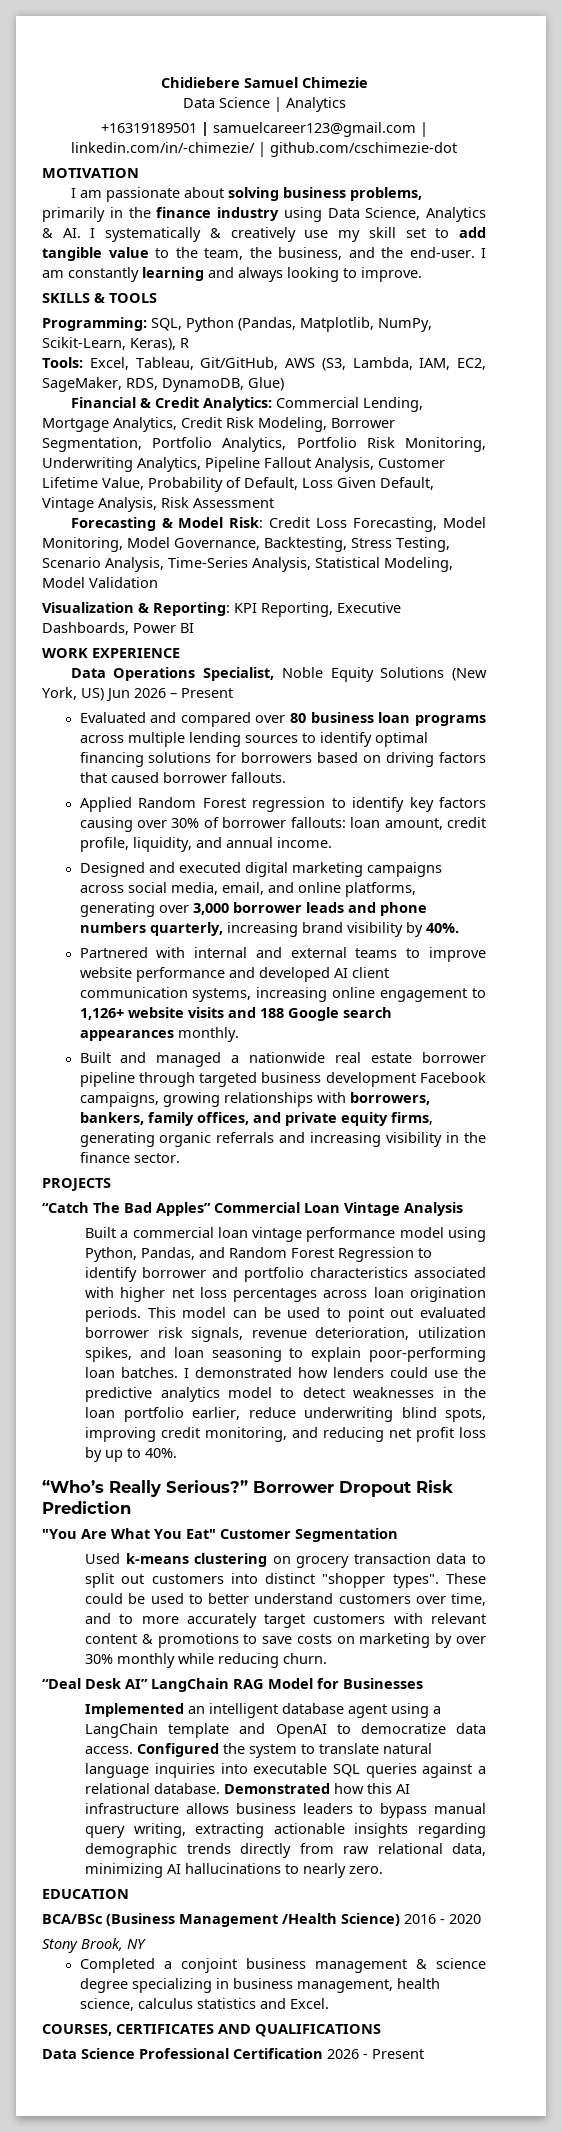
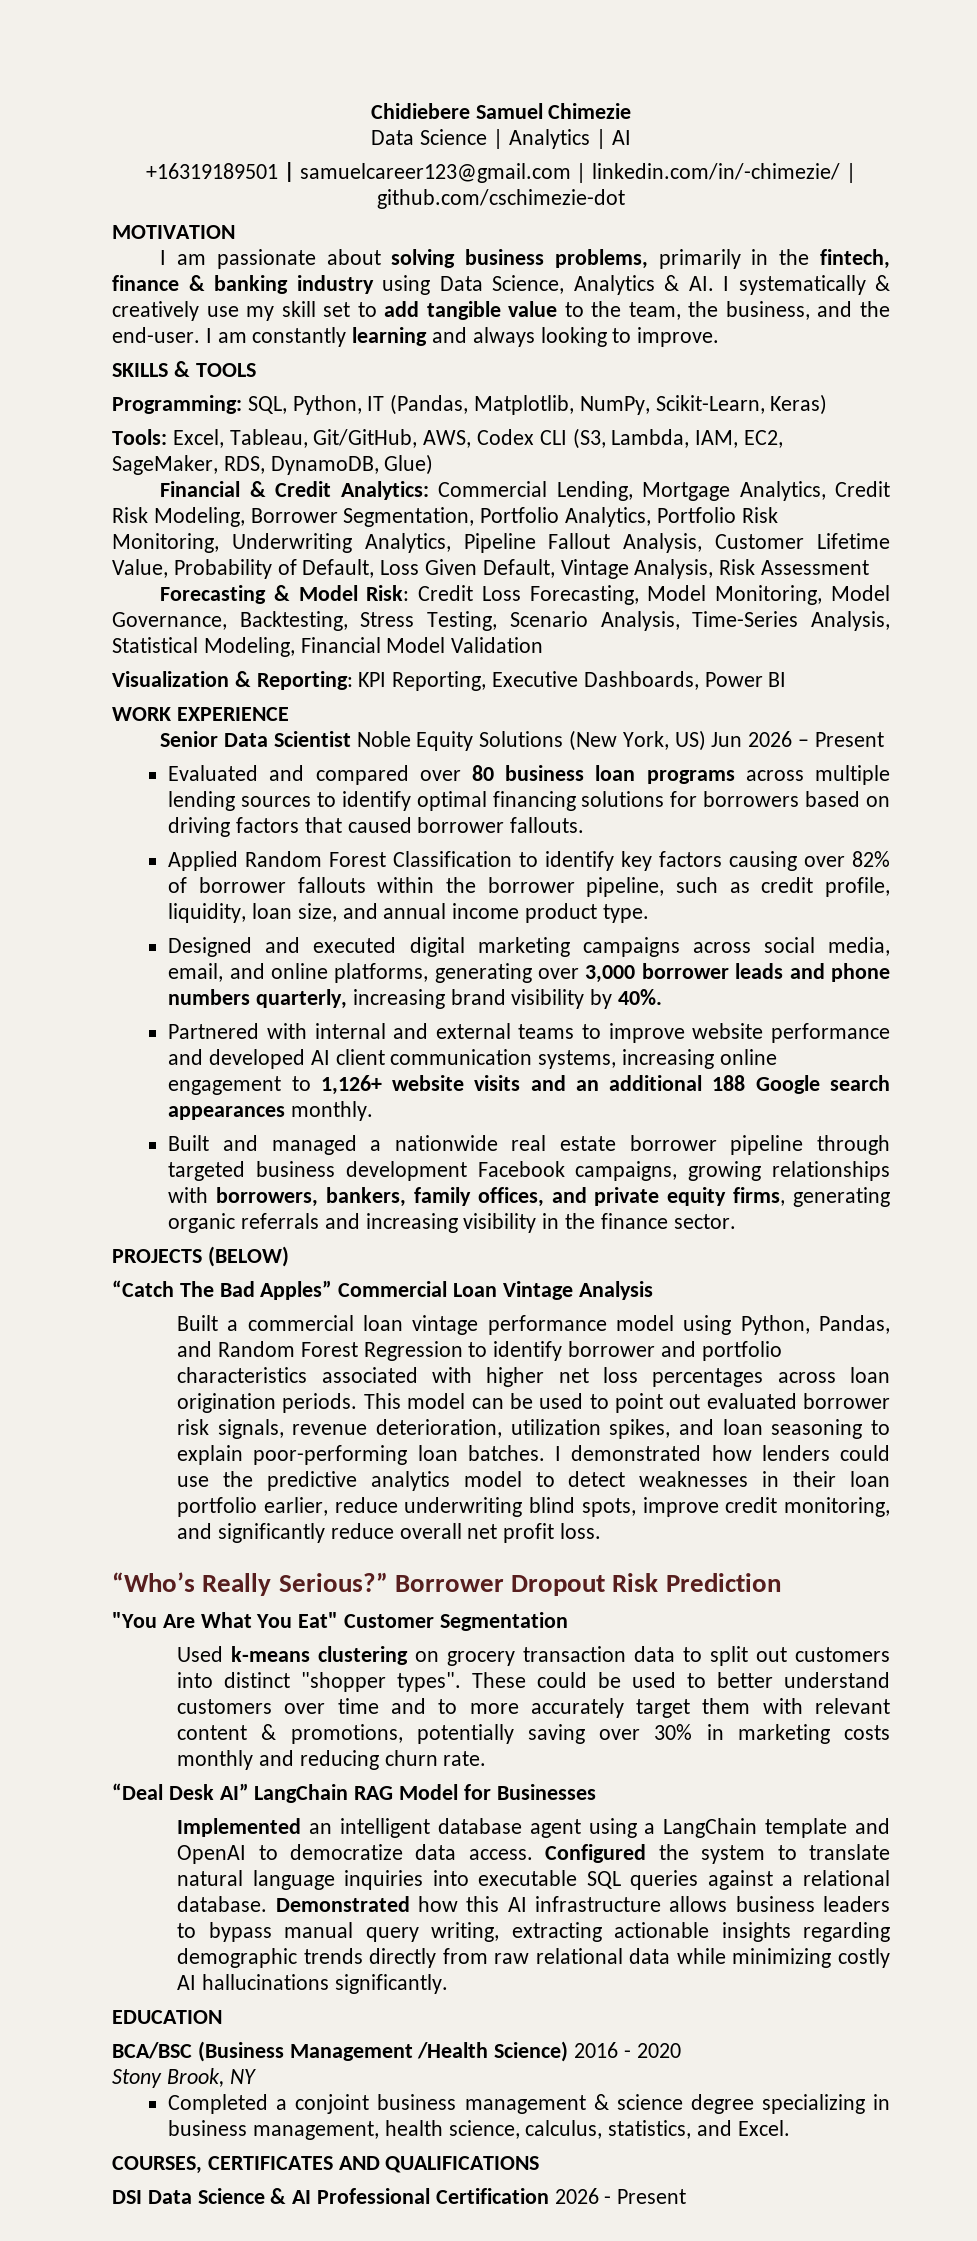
- Data Science | Analytics
+ Data Science | Analytics | AI
- I am passionate about solving business problems, primarily in the finance industry using Data Science, Analytics & AI. I systematically & creatively use my skill set to add tangible value to the team, the business, and the end-user.
+ I am passionate about solving business problems, primarily in the fintech, finance & banking industry using Data Science, Analytics & AI. I systematically & creatively use my skill set to add tangible value to the team, the business, and the end-user.
- Programming: SQL, Python (Pandas, Matplotlib, NumPy, Scikit-Learn, Keras), R
+ Programming: SQL, Python, IT (Pandas, Matplotlib, NumPy, Scikit-Learn, Keras)
- Tools: Excel, Tableau, Git/GitHub, AWS (S3, Lambda, IAM, EC2, SageMaker, RDS, DynamoDB, Glue)
+ Tools: Excel, Tableau, Git/GitHub, AWS, Codex CLI (S3, Lambda, IAM, EC2, SageMaker, RDS, DynamoDB, Glue)
- Forecasting & Model Risk: Credit Loss Forecasting, Model Monitoring, Model Governance, Backtesting, Stress Testing, Scenario Analysis, Time-Series Analysis, Statistical Modeling, Model Validation
+ Forecasting & Model Risk: Credit Loss Forecasting, Model Monitoring, Model Governance, Backtesting, Stress Testing, Scenario Analysis, Time-Series Analysis, Statistical Modeling, Financial Model Validation
- Data Operations Specialist, Noble Equity Solutions (New York, US) Jun 2026 – Present
+ Senior Data Scientist Noble Equity Solutions (New York, US) Jun 2026 – Present
- Applied Random Forest regression to identify key factors causing over 30% of borrower fallouts: loan amount, credit profile, liquidity, and annual income.
+ Applied Random Forest Classification to identify key factors causing over 82% of borrower fallouts within the borrower pipeline, such as credit profile, liquidity, loan size, and annual income product type.
- Partnered with internal and external teams to improve website performance and developed AI client communication systems, increasing online engagement to 1,126+ website visits and 188 Google search appearances monthly.
+ Partnered with internal and external teams to improve website performance and developed AI client communication systems, increasing online engagement to 1,126+ website visits and an additional 188 Google search appearances monthly.
- PROJECTS
+ PROJECTS (BELOW)
- I demonstrated how lenders could use the predictive analytics model to detect weaknesses in the loan portfolio earlier, reduce underwriting blind spots, improving credit monitoring, and reducing net profit loss by up to 40%.
+ I demonstrated how lenders could use the predictive analytics model to detect weaknesses in their loan portfolio earlier, reduce underwriting blind spots, improve credit monitoring, and significantly reduce overall net profit loss.
- These could be used to better understand customers over time, and to more accurately target customers with relevant content & promotions to save costs on marketing by over 30% monthly while reducing churn.
+ These could be used to better understand customers over time and to more accurately target them with relevant content & promotions, potentially saving over 30% in marketing costs monthly and reducing churn rate.
- Demonstrated how this AI infrastructure allows business leaders to bypass manual query writing, extracting actionable insights regarding demographic trends directly from raw relational data, minimizing AI hallucinations to nearly zero.
+ Demonstrated how this AI infrastructure allows business leaders to bypass manual query writing, extracting actionable insights regarding demographic trends directly from raw relational data while minimizing costly AI hallucinations significantly.
- BCA/BSc (Business Management /Health Science) 2016 - 2020
+ BCA/BSC (Business Management /Health Science) 2016 - 2020
- Completed a conjoint business management & science degree specializing in business management, health science, calculus statistics and Excel.
+ Completed a conjoint business management & science degree specializing in business management, health science, calculus, statistics, and Excel.
- Data Science Professional Certification 2026 - Present
+ DSI Data Science & AI Professional Certification 2026 - Present

